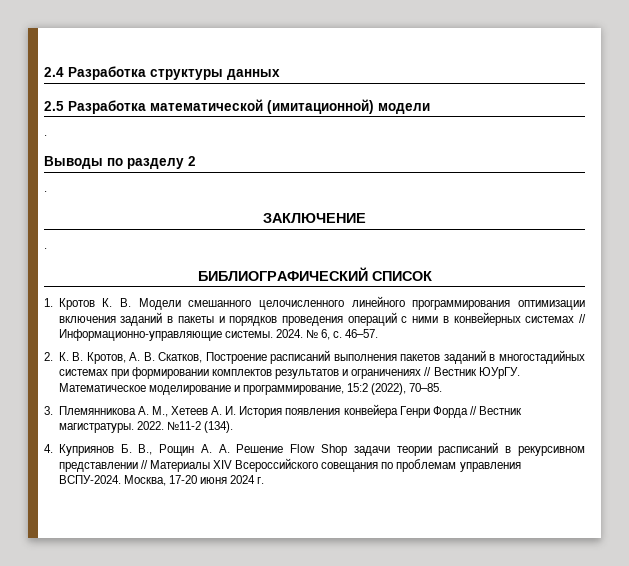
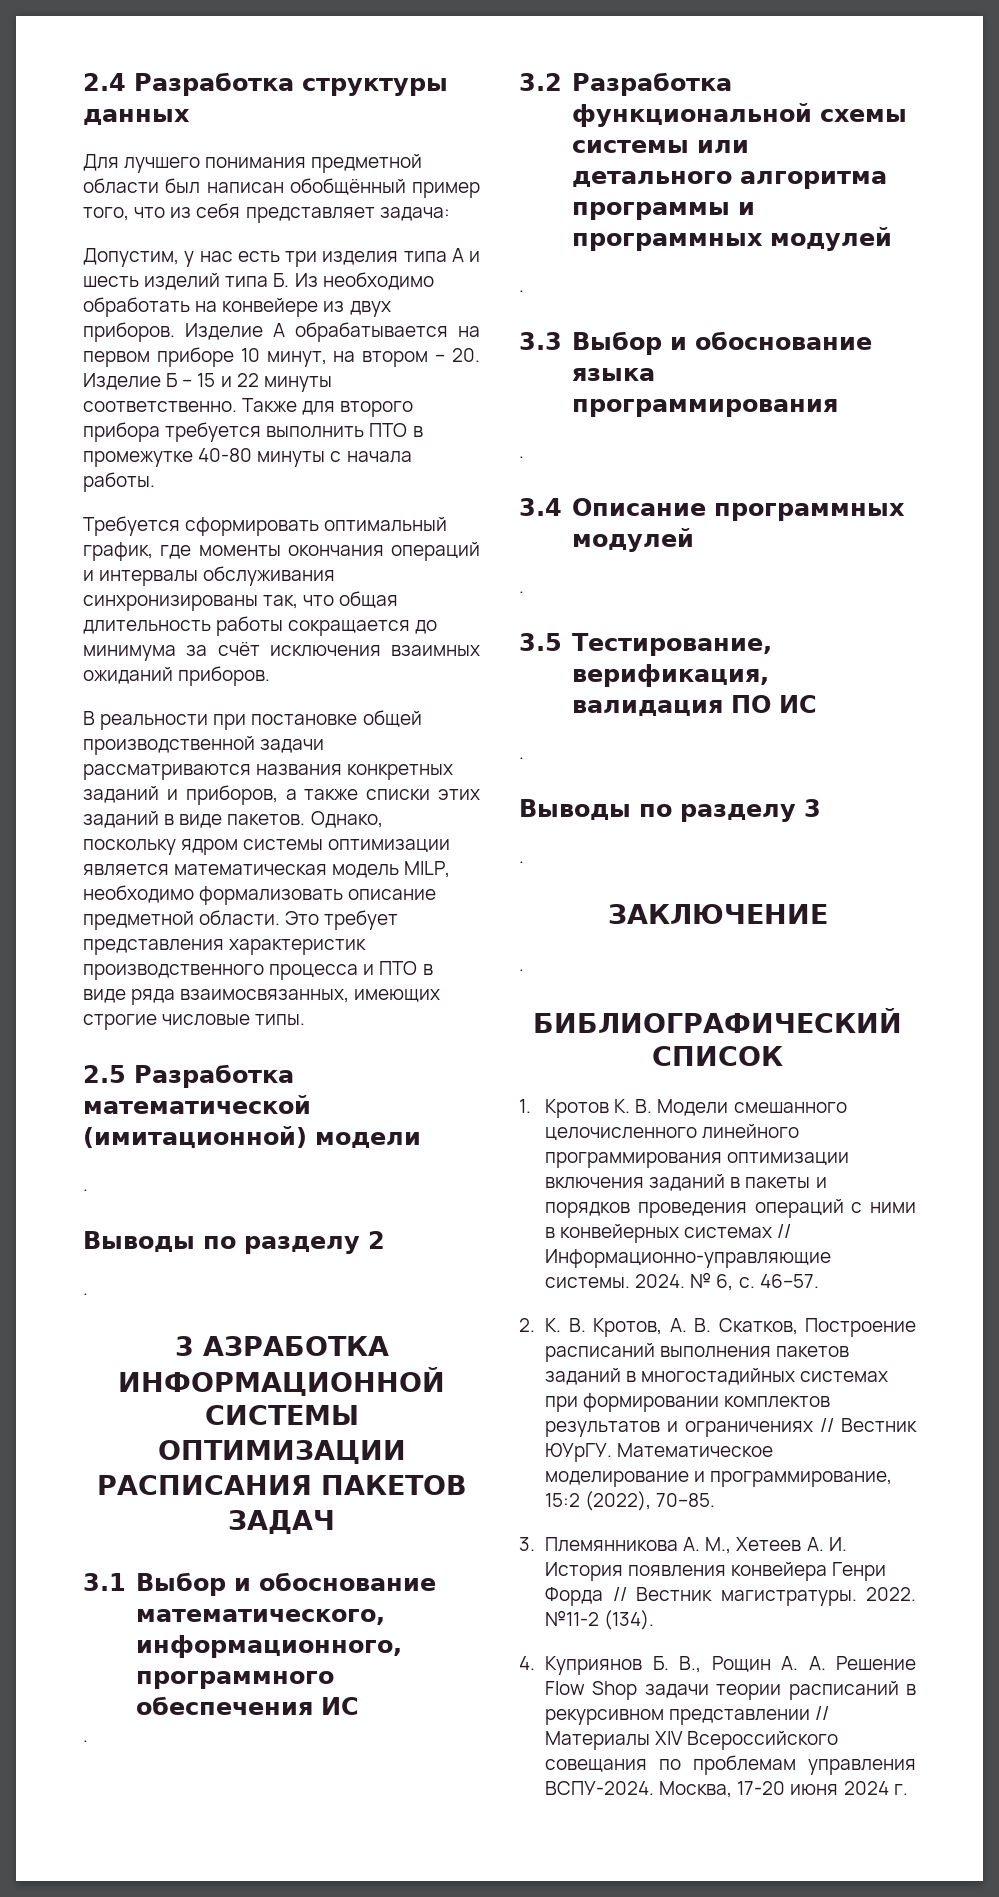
+ Для лучшего понимания предметной области был написан обобщённый пример того, что из себя представляет задача:
+ Допустим, у нас есть три изделия типа А и шесть изделий типа Б. Из необходимо обработать на конвейере из двух приборов. Изделие А обрабатывается на первом приборе 10 минут, на втором – 20. Изделие Б – 15 и 22 минуты соответственно. Также для второго прибора требуется выполнить ПТО в промежутке 40-80 минуты с начала работы.
+ Требуется сформировать оптимальный график, где моменты окончания операций и интервалы обслуживания синхронизированы так, что общая длительность работы сокращается до минимума за счёт исключения взаимных ожиданий приборов.
+ В реальности при постановке общей производственной задачи рассматриваются названия конкретных заданий и приборов, а также списки этих заданий в виде пакетов. Однако, поскольку ядром системы оптимизации является математическая модель MILP, необходимо формализовать описание предметной области. Это требует представления характеристик производственного процесса и ПТО в виде ряда взаимосвязанных, имеющих строгие числовые типы.
+ 3 АЗРАБОТКА ИНФОРМАЦИОННОЙ СИСТЕМЫ ОПТИМИЗАЦИИ РАСПИСАНИЯ ПАКЕТОВ ЗАДАЧ
+ 3.1 Выбор и обоснование математического, информационного, программного обеспечения ИС
+ .
+ 3.2 Разработка функциональной схемы системы или детального алгоритма программы и программных модулей
+ .
+ 3.3 Выбор и обоснование языка программирования
+ .
+ 3.4 Описание программных модулей
+ .
+ 3.5 Тестирование, верификация, валидация ПО ИС
+ .
+ Выводы по разделу 3
+ .

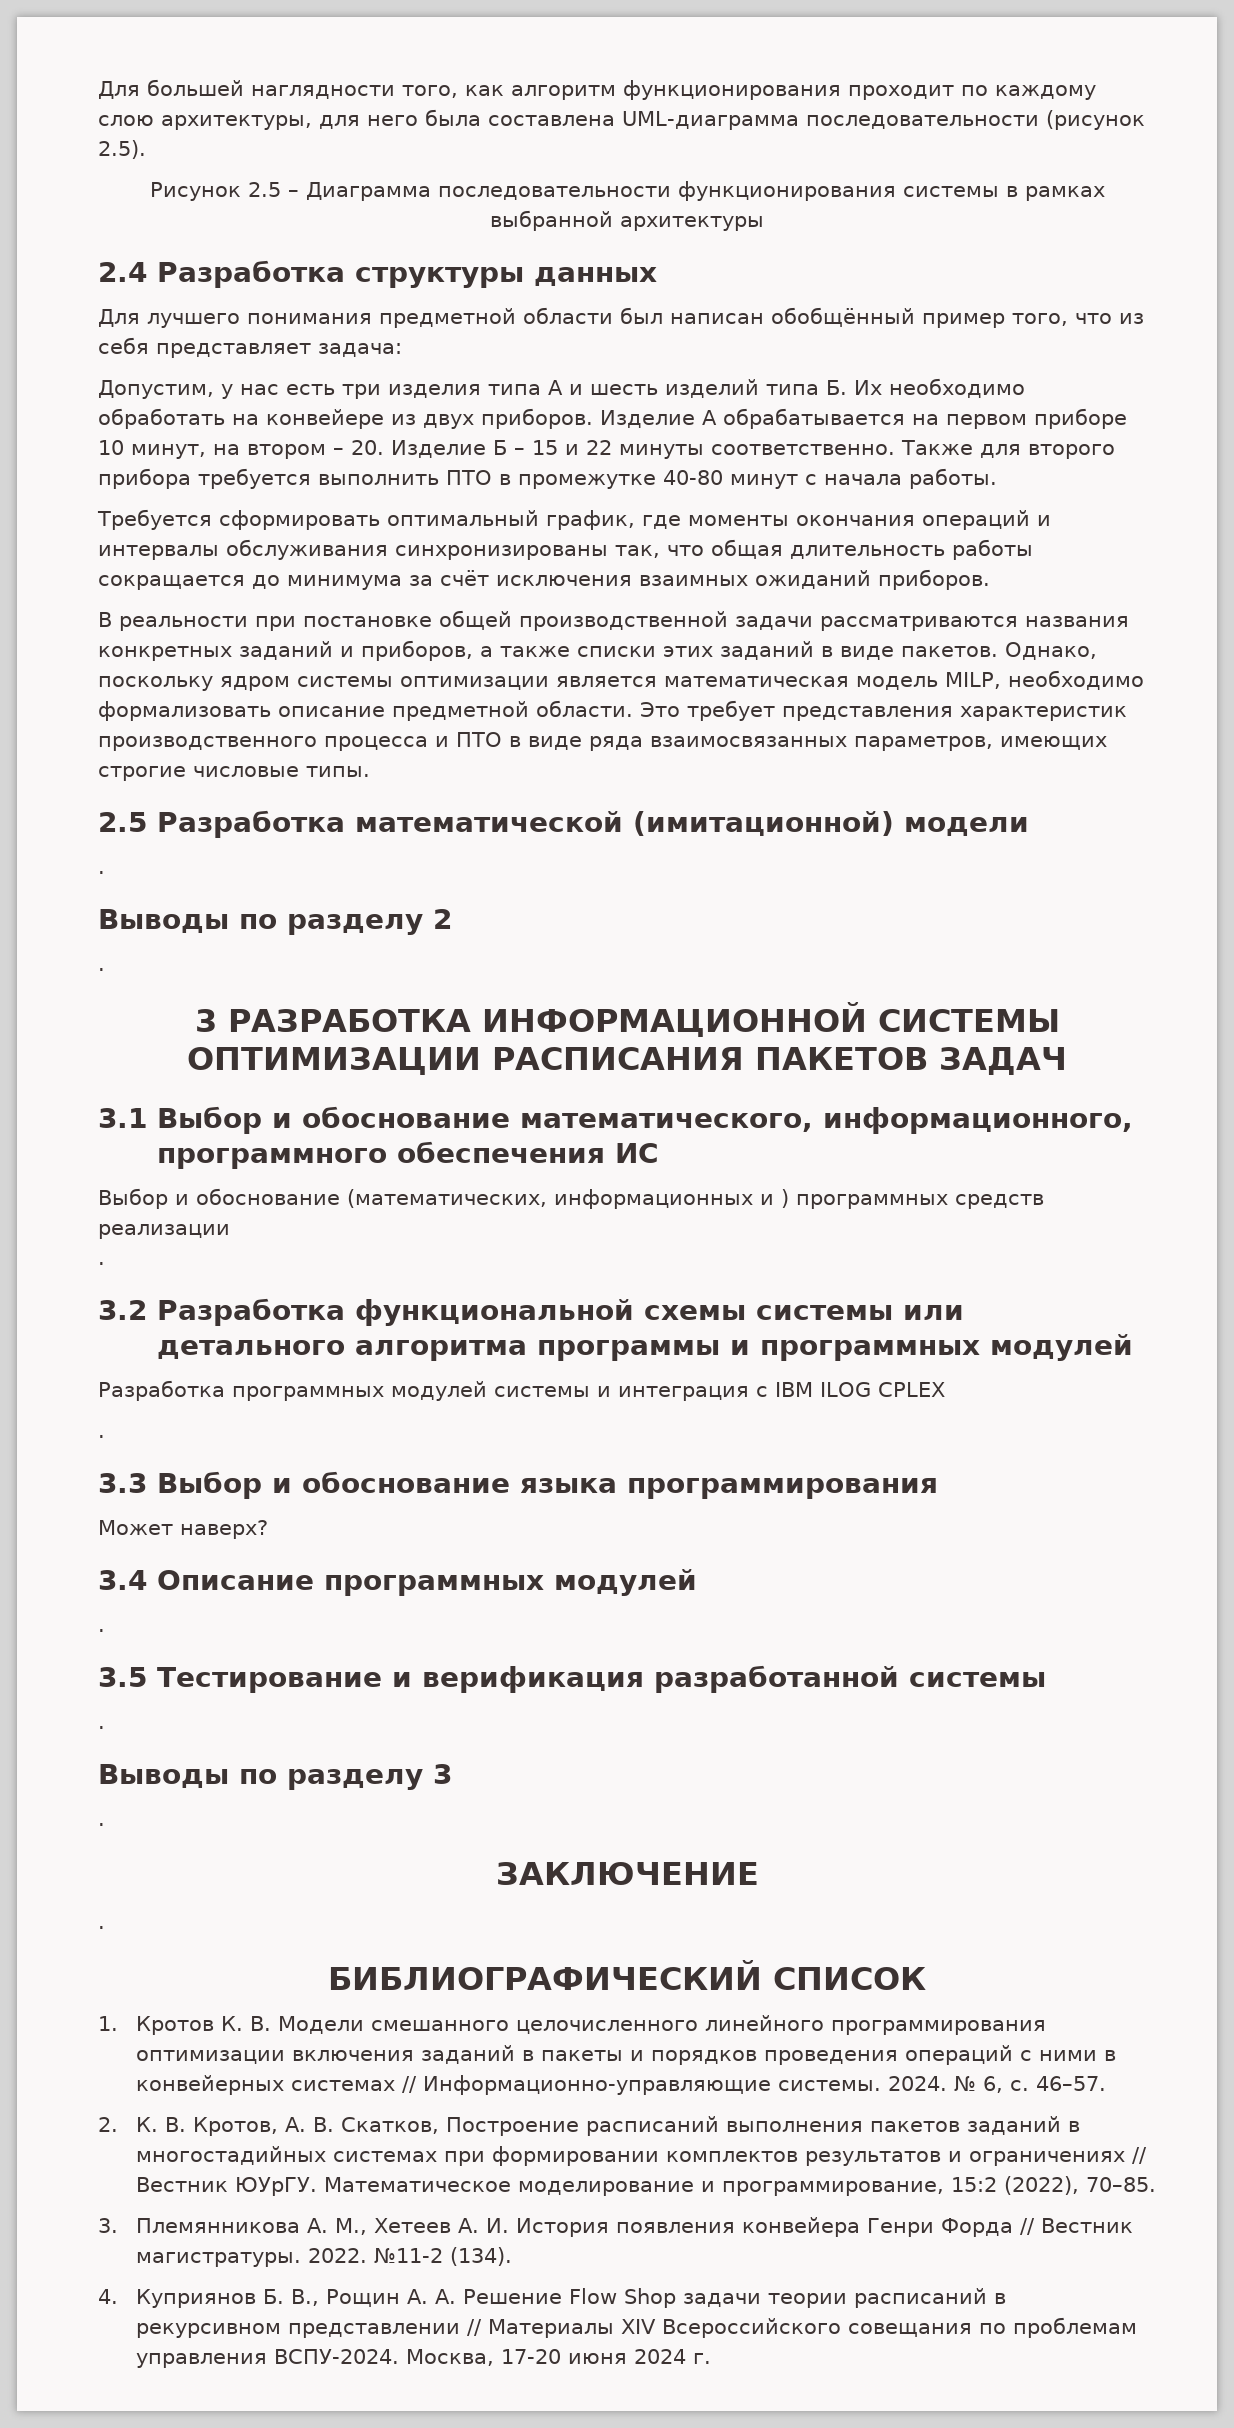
+ Для большей наглядности того, как алгоритм функционирования проходит по каждому слою архитектуры, для него была составлена UML-диаграмма последовательности (рисунок 2.5).
+ Рисунок 2.5 – Диаграмма последовательности функционирования системы в рамках выбранной архитектуры
- Допустим, у нас есть три изделия типа А и шесть изделий типа Б. Из необходимо обработать на конвейере из двух приборов.
+ Допустим, у нас есть три изделия типа А и шесть изделий типа Б. Их необходимо обработать на конвейере из двух приборов.
- Также для второго прибора требуется выполнить ПТО в промежутке 40-80 минуты с начала работы.
+ Также для второго прибора требуется выполнить ПТО в промежутке 40-80 минут с начала работы.
- Это требует представления характеристик производственного процесса и ПТО в виде ряда взаимосвязанных, имеющих строгие числовые типы.
+ Это требует представления характеристик производственного процесса и ПТО в виде ряда взаимосвязанных параметров, имеющих строгие числовые типы.
- 3 АЗРАБОТКА ИНФОРМАЦИОННОЙ СИСТЕМЫ ОПТИМИЗАЦИИ РАСПИСАНИЯ ПАКЕТОВ ЗАДАЧ
+ 3 РАЗРАБОТКА ИНФОРМАЦИОННОЙ СИСТЕМЫ ОПТИМИЗАЦИИ РАСПИСАНИЯ ПАКЕТОВ ЗАДАЧ
+ Выбор и обоснование (математических, информационных и ) программных средств реализации
+ Разработка программных модулей системы и интеграция с IBM ILOG CPLEX
  3.3 Выбор и обоснование языка программирования
- .
+ Может наверх?
- 3.5 Тестирование, верификация, валидация ПО ИС
+ 3.5 Тестирование и верификация разработанной системы

